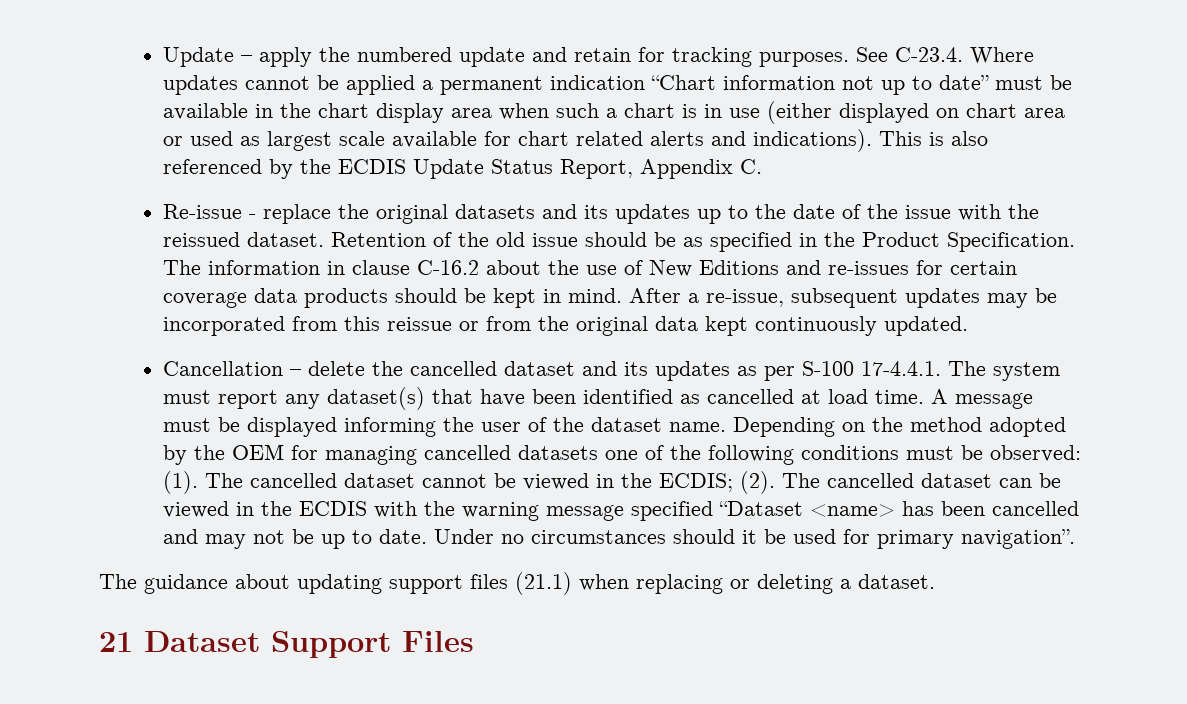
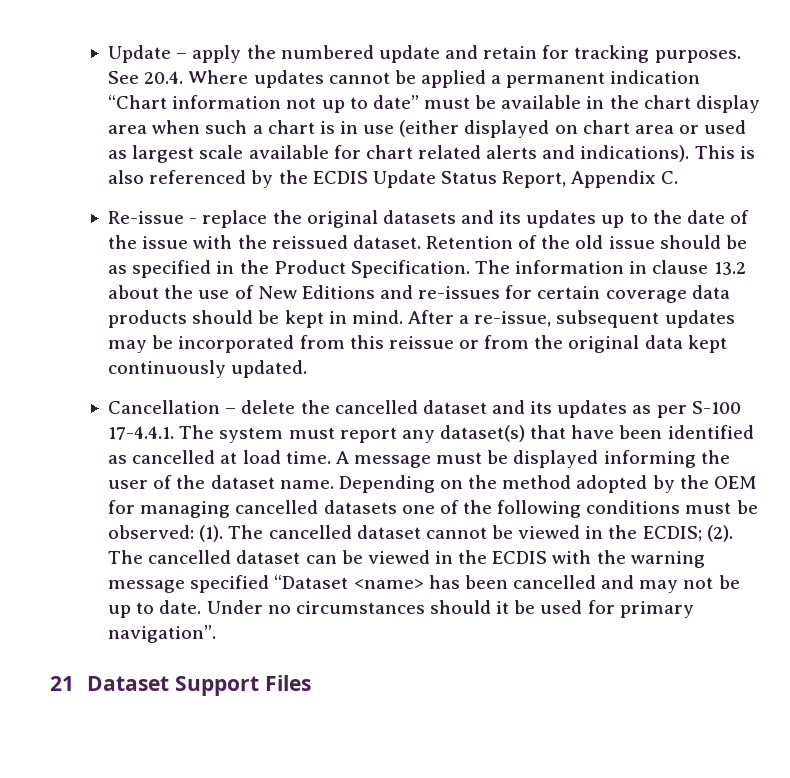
- See C-23.4. Where updates cannot be applied a permanent indication “Chart information not up to date” must be available in the chart display area when such a chart is in use (either displayed on chart area or used as largest scale available for chart related alerts and indications).
+ See 20.4. Where updates cannot be applied a permanent indication “Chart information not up to date” must be available in the chart display area when such a chart is in use (either displayed on chart area or used as largest scale available for chart related alerts and indications).
- The information in clause C-16.2 about the use of New Editions and re-issues for certain coverage data products should be kept in mind.
+ The information in clause 13.2 about the use of New Editions and re-issues for certain coverage data products should be kept in mind.
- The guidance about updating support files (21.1) when replacing or deleting a dataset.

